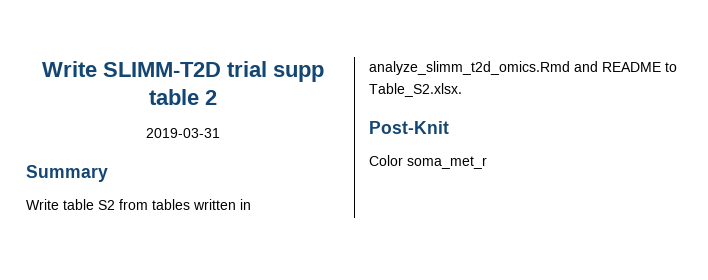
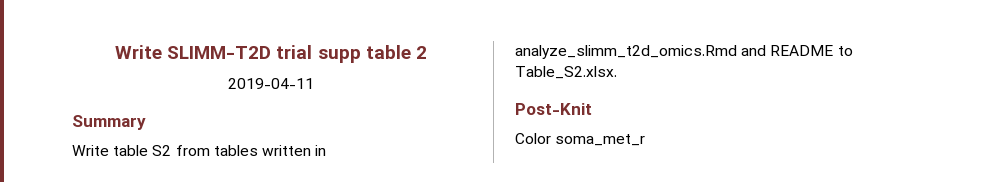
- 2019-03-31
+ 2019-04-11

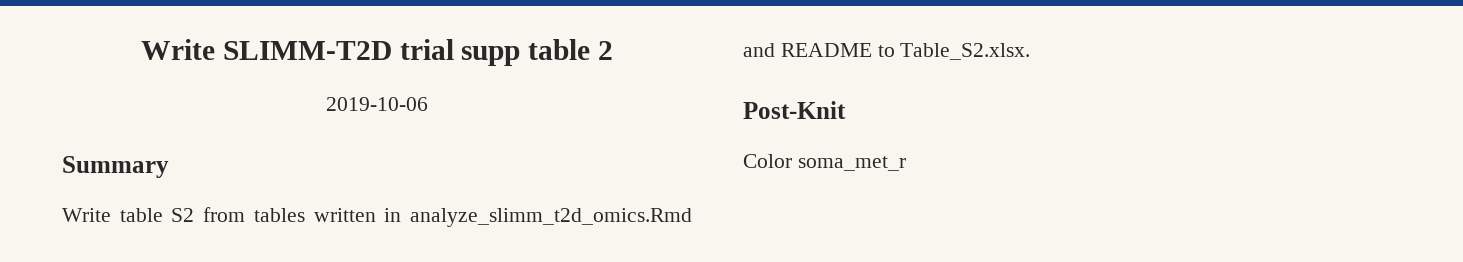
- 2019-04-11
+ 2019-10-06

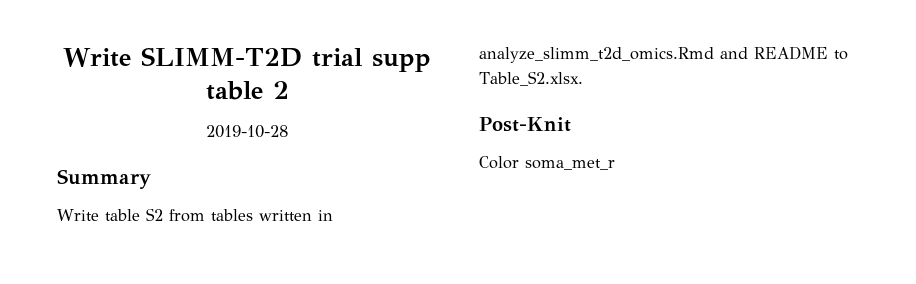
- 2019-10-06
+ 2019-10-28

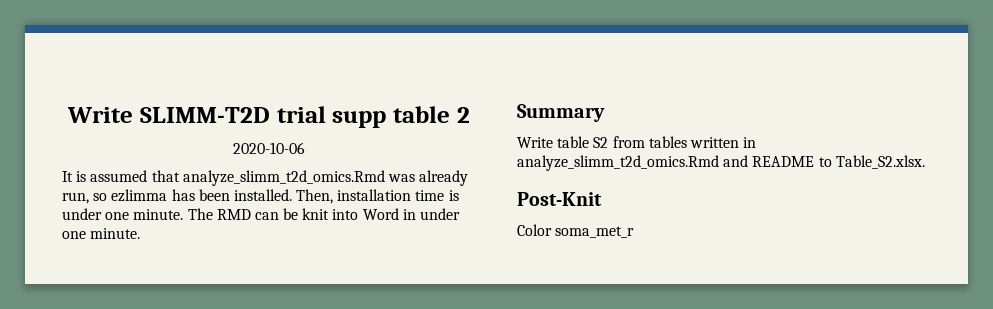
- 2019-10-28
+ 2020-10-06
+ It is assumed that analyze_slimm_t2d_omics.Rmd was already run, so ezlimma has been installed. Then, installation time is under one minute. The RMD can be knit into Word in under one minute.

